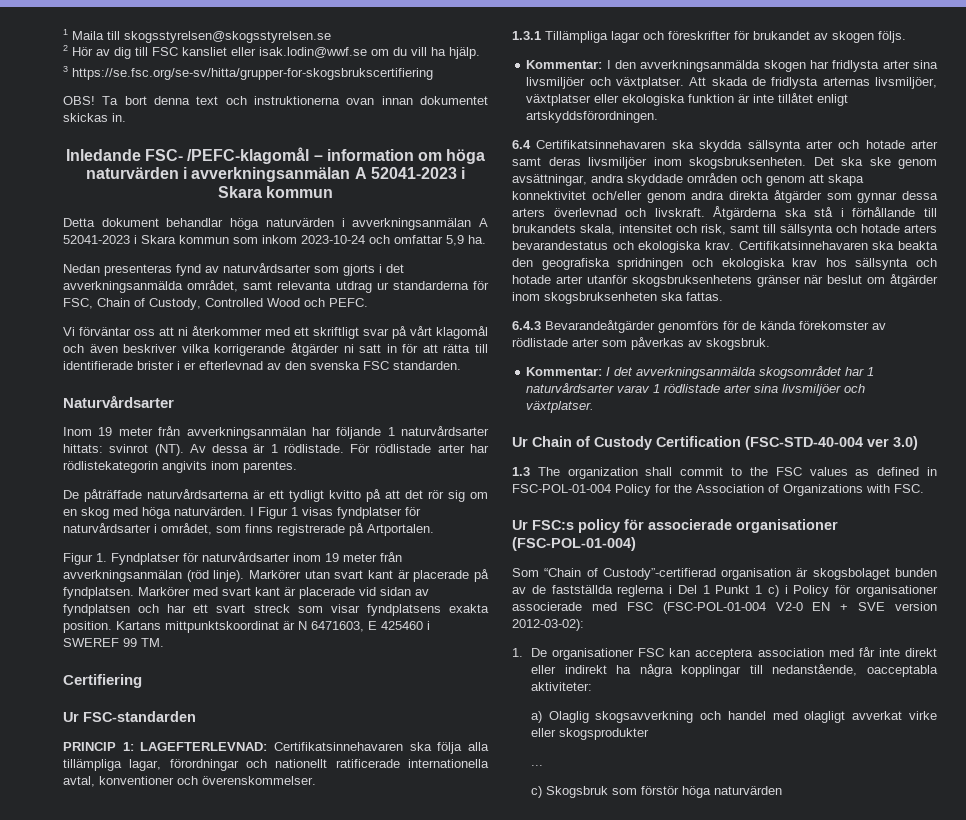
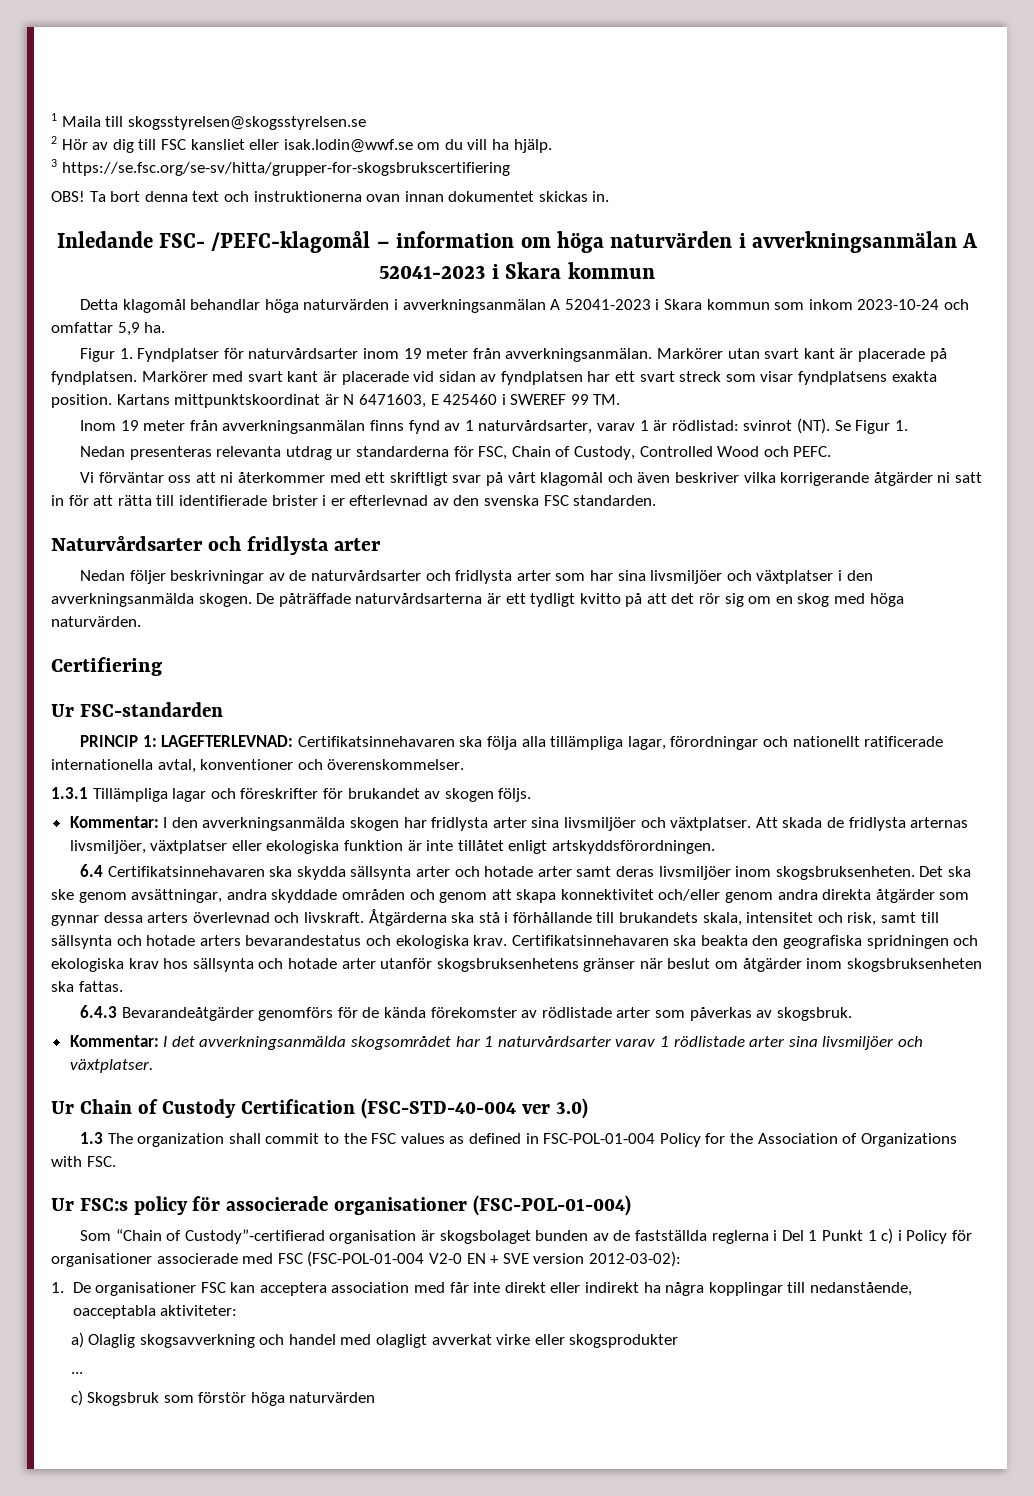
- Detta dokument behandlar höga naturvärden i avverkningsanmälan A 52041-2023 i Skara kommun som inkom 2023-10-24 och omfattar 5,9 ha.
+ Detta klagomål behandlar höga naturvärden i avverkningsanmälan A 52041-2023 i Skara kommun som inkom 2023-10-24 och omfattar 5,9 ha.
- Nedan presenteras fynd av naturvårdsarter som gjorts i det avverkningsanmälda området, samt relevanta utdrag ur standarderna för FSC, Chain of Custody, Controlled Wood och PEFC.
+ Figur 1. Fyndplatser för naturvårdsarter inom 19 meter från avverkningsanmälan. Markörer utan svart kant är placerade på fyndplatsen. Markörer med svart kant är placerade vid sidan av fyndplatsen har ett svart streck som visar fyndplatsens exakta position. Kartans mittpunktskoordinat är N 6471603, E 425460 i SWEREF 99 TM.
+ Inom 19 meter från avverkningsanmälan finns fynd av 1 naturvårdsarter, varav 1 är rödlistad: svinrot (NT). Se Figur 1.
+ Nedan presenteras relevanta utdrag ur standarderna för FSC, Chain of Custody, Controlled Wood och PEFC.
- Naturvårdsarter
- Inom 19 meter från avverkningsanmälan har följande 1 naturvårdsarter hittats: svinrot (NT). Av dessa är 1 rödlistade. För rödlistade arter har rödlistekategorin angivits inom parentes.
- De påträffade naturvårdsarterna är ett tydligt kvitto på att det rör sig om en skog med höga naturvärden. I Figur 1 visas fyndplatser för naturvårdsarter i området, som finns registrerade på Artportalen.
- Figur 1. Fyndplatser för naturvårdsarter inom 19 meter från avverkningsanmälan (röd linje). Markörer utan svart kant är placerade på fyndplatsen. Markörer med svart kant är placerade vid sidan av fyndplatsen och har ett svart streck som visar fyndplatsens exakta position. Kartans mittpunktskoordinat är N 6471603, E 425460 i SWEREF 99 TM.
+ Naturvårdsarter och fridlysta arter
+ Nedan följer beskrivningar av de naturvårdsarter och fridlysta arter som har sina livsmiljöer och växtplatser i den avverkningsanmälda skogen. De påträffade naturvårdsarterna är ett tydligt kvitto på att det rör sig om en skog med höga naturvärden.

